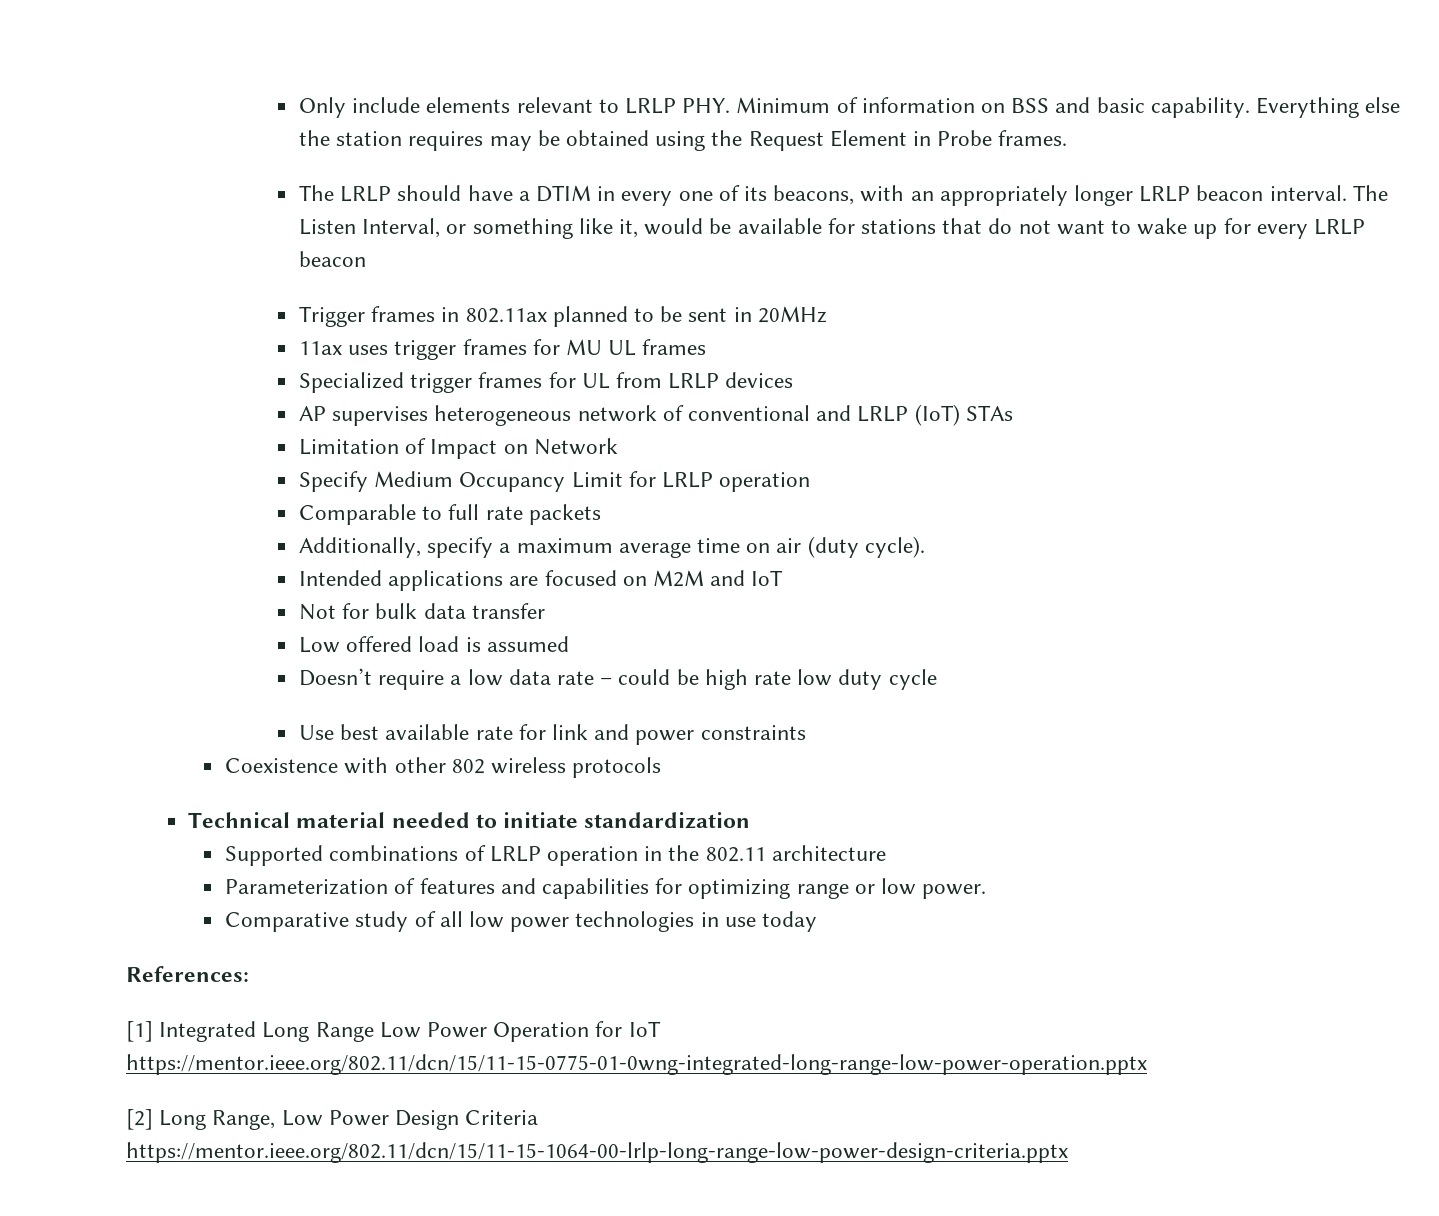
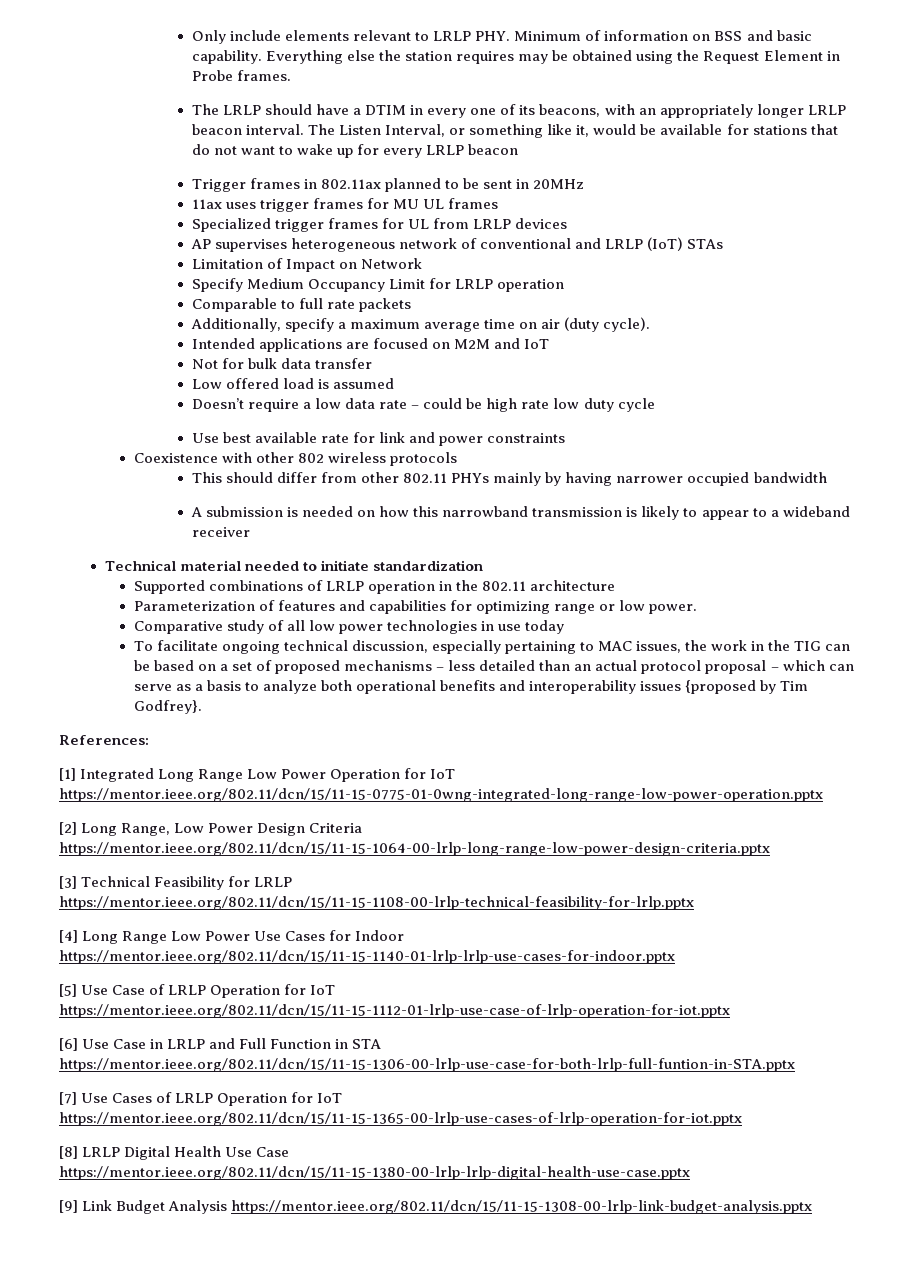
+ This should differ from other 802.11 PHYs mainly by having narrower occupied bandwidth
+ A submission is needed on how this narrowband transmission is likely to appear to a wideband receiver
+ To facilitate ongoing technical discussion, especially pertaining to MAC issues, the work in the TIG can be based on a set of proposed mechanisms – less detailed than an actual protocol proposal – which can serve as a basis to analyze both operational benefits and interoperability issues {proposed by Tim Godfrey}.
+ [3] Technical Feasibility for LRLP https://mentor.ieee.org/802.11/dcn/15/11-15-1108-00-lrlp-technical-feasibility-for-lrlp.pptx
+ [4] Long Range Low Power Use Cases for Indoor https://mentor.ieee.org/802.11/dcn/15/11-15-1140-01-lrlp-lrlp-use-cases-for-indoor.pptx
+ [5] Use Case of LRLP Operation for IoT https://mentor.ieee.org/802.11/dcn/15/11-15-1112-01-lrlp-use-case-of-lrlp-operation-for-iot.pptx
+ [6] Use Case in LRLP and Full Function in STA https://mentor.ieee.org/802.11/dcn/15/11-15-1306-00-lrlp-use-case-for-both-lrlp-full-funtion-in-STA.pptx
+ [7] Use Cases of LRLP Operation for IoT https://mentor.ieee.org/802.11/dcn/15/11-15-1365-00-lrlp-use-cases-of-lrlp-operation-for-iot.pptx
+ [8] LRLP Digital Health Use Case https://mentor.ieee.org/802.11/dcn/15/11-15-1380-00-lrlp-lrlp-digital-health-use-case.pptx
+ [9] Link Budget Analysis https://mentor.ieee.org/802.11/dcn/15/11-15-1308-00-lrlp-link-budget-analysis.pptx

